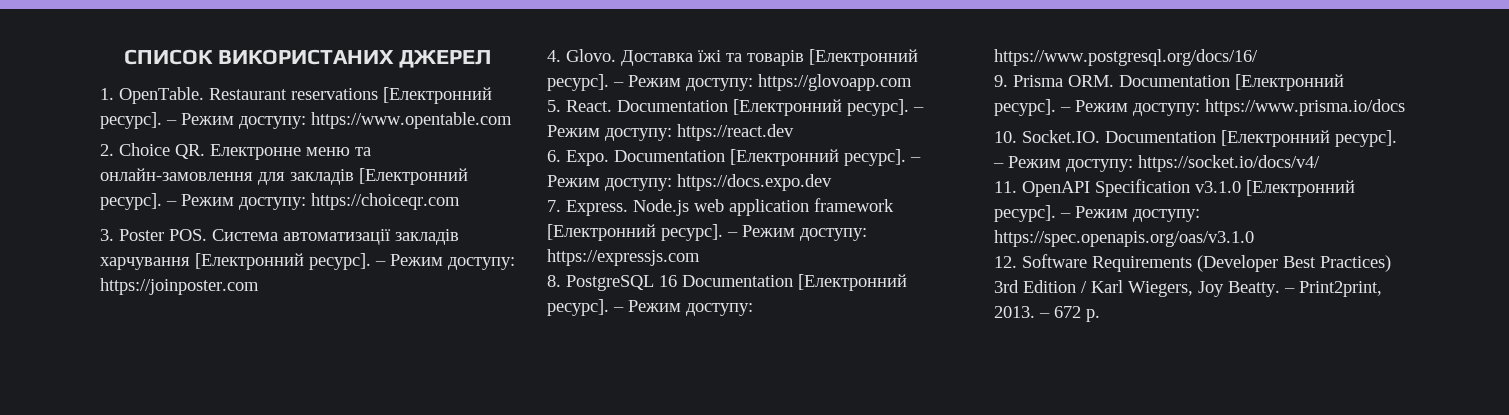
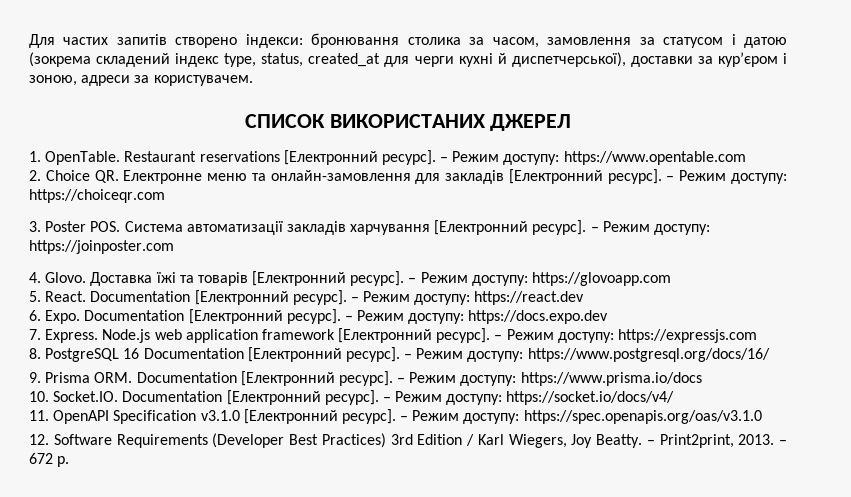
+ Для частих запитів створено індекси: бронювання столика за часом, замовлення за статусом і датою (зокрема складений індекс type, status, created_at для черги кухні й диспетчерської), доставки за курʼєром і зоною, адреси за користувачем.

